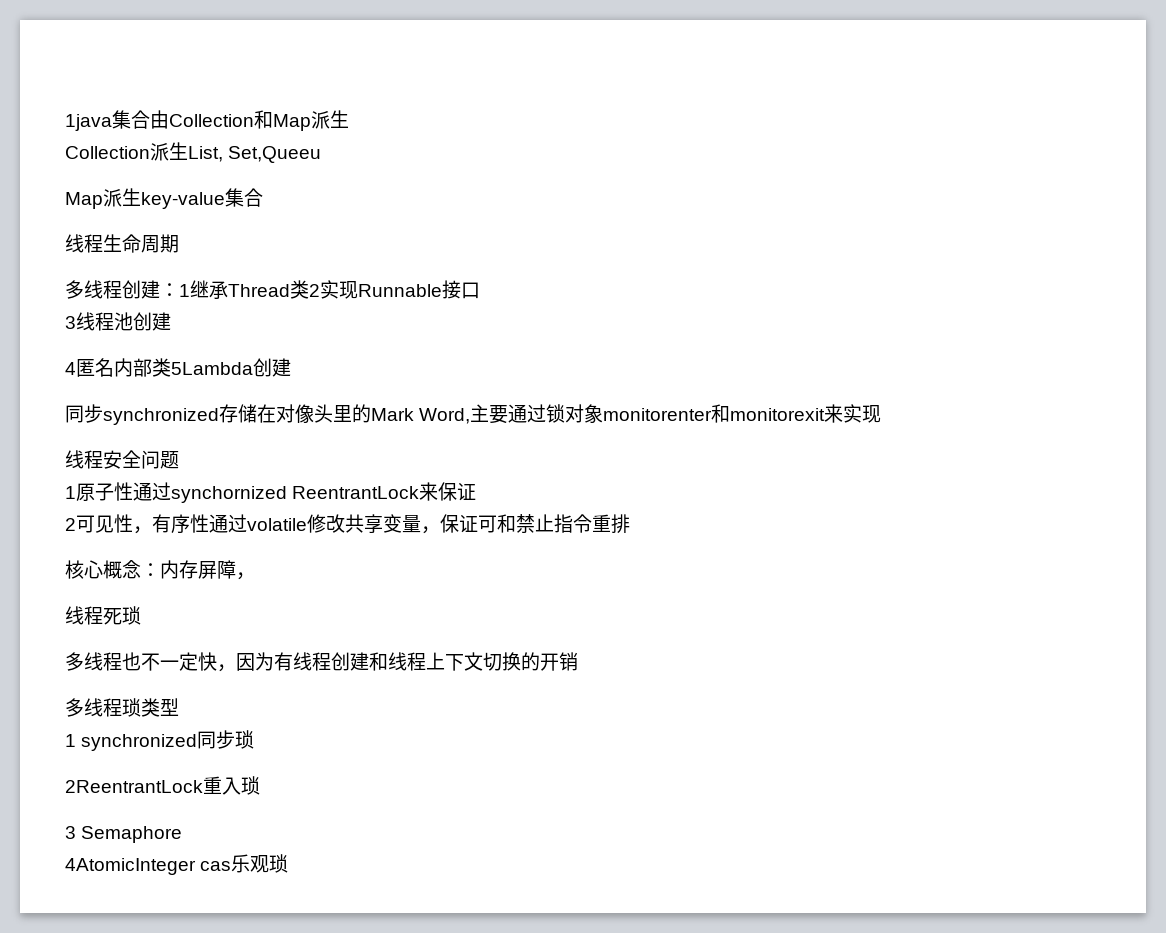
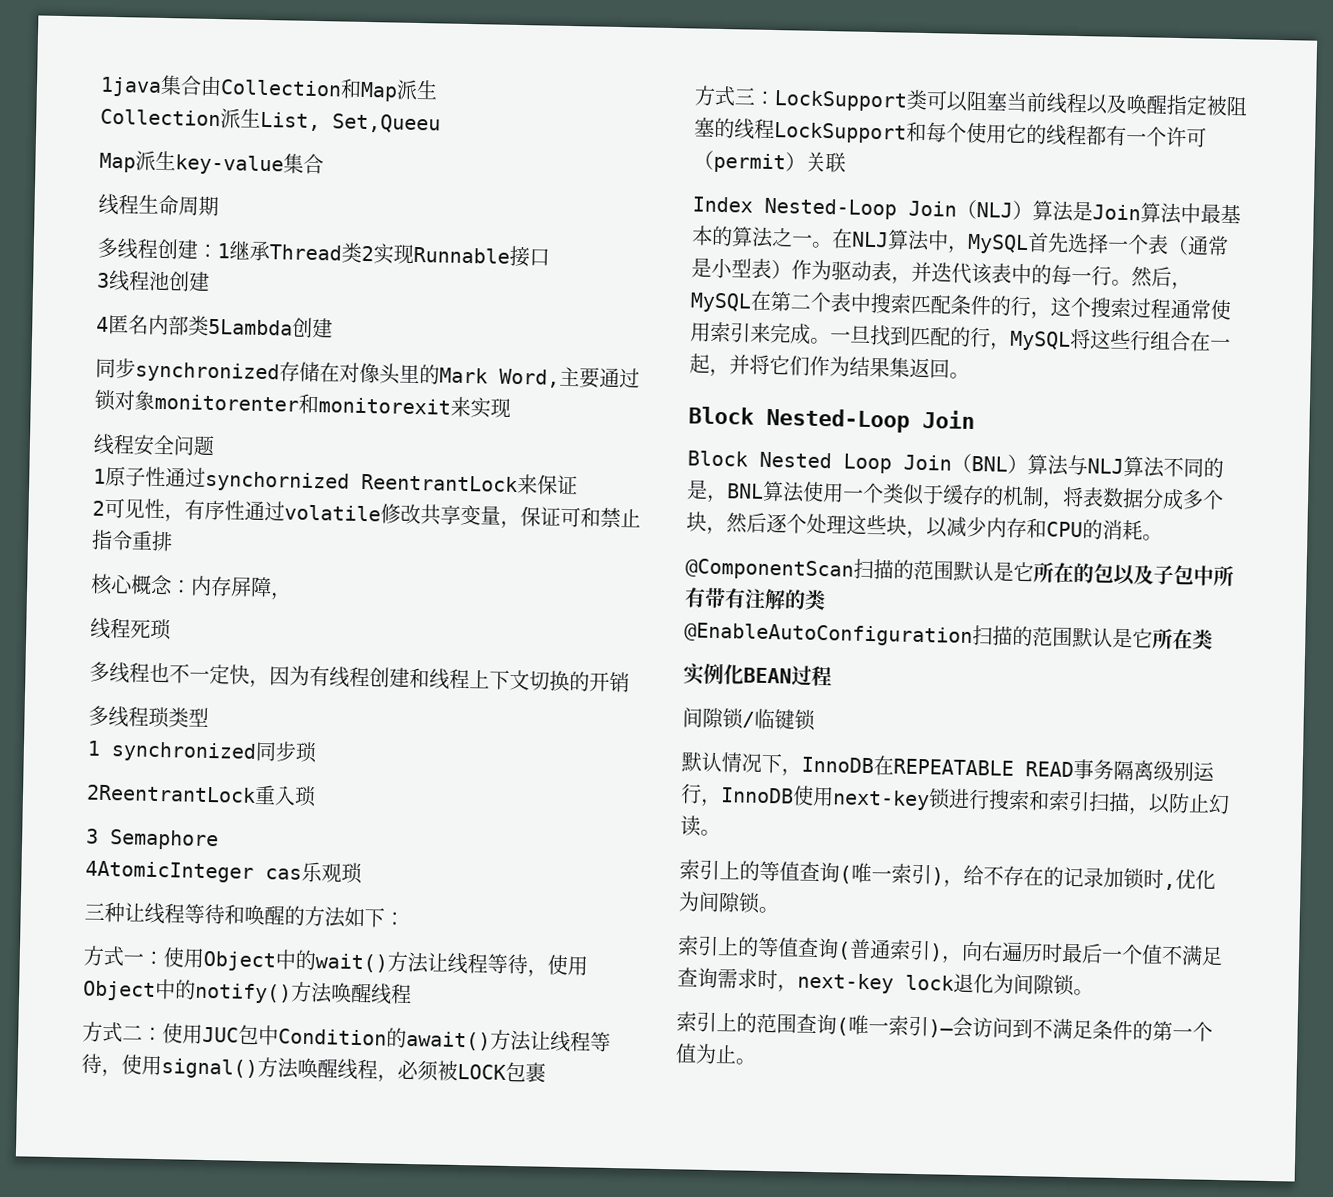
+ 三种让线程等待和唤醒的方法如下：
+ 方式一：使用Object中的wait()方法让线程等待，使用Object中的notify()方法唤醒线程
+ 方式二：使用JUC包中Condition的await()方法让线程等待，使用signal()方法唤醒线程，必须被LOCK包裹
+ 方式三：LockSupport类可以阻塞当前线程以及唤醒指定被阻塞的线程LockSupport和每个使用它的线程都有一个许可（permit）关联
+ Index Nested-Loop Join（NLJ）算法是Join算法中最基本的算法之一。在NLJ算法中，MySQL首先选择一个表（通常是小型表）作为驱动表，并迭代该表中的每一行。然后，MySQL在第二个表中搜索匹配条件的行，这个搜索过程通常使用索引来完成。一旦找到匹配的行，MySQL将这些行组合在一起，并将它们作为结果集返回。
+ Block Nested-Loop Join
+ Block Nested Loop Join（BNL）算法与NLJ算法不同的是，BNL算法使用一个类似于缓存的机制，将表数据分成多个块，然后逐个处理这些块，以减少内存和CPU的消耗。
+ @ComponentScan扫描的范围默认是它所在的包以及子包中所有带有注解的类
+ @EnableAutoConfiguration扫描的范围默认是它所在类
+ 实例化BEAN过程
+ 间隙锁/临键锁
+ 默认情况下，InnoDB在REPEATABLE READ事务隔离级别运行，InnoDB使用next-key锁进行搜索和索引扫描，以防止幻读。
+ 索引上的等值查询(唯一索引)，给不存在的记录加锁时,优化为间隙锁。
+ 索引上的等值查询(普通索引)，向右遍历时最后一个值不满足查询需求时，next-key lock退化为间隙锁。
+ 索引上的范围查询(唯一索引)–会访问到不满足条件的第一个值为止。

